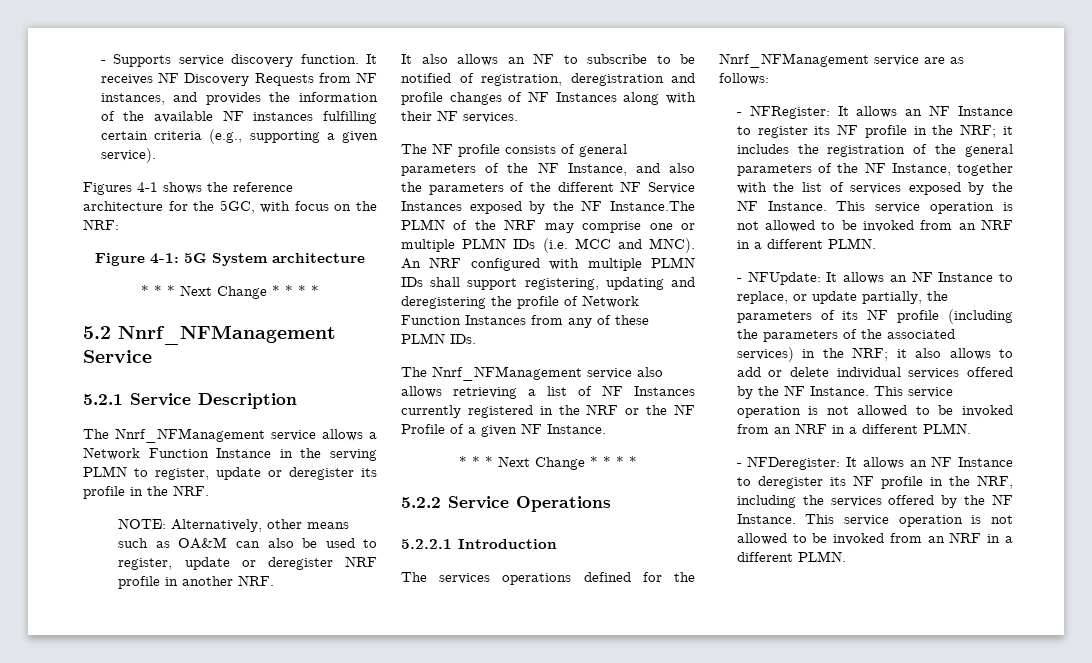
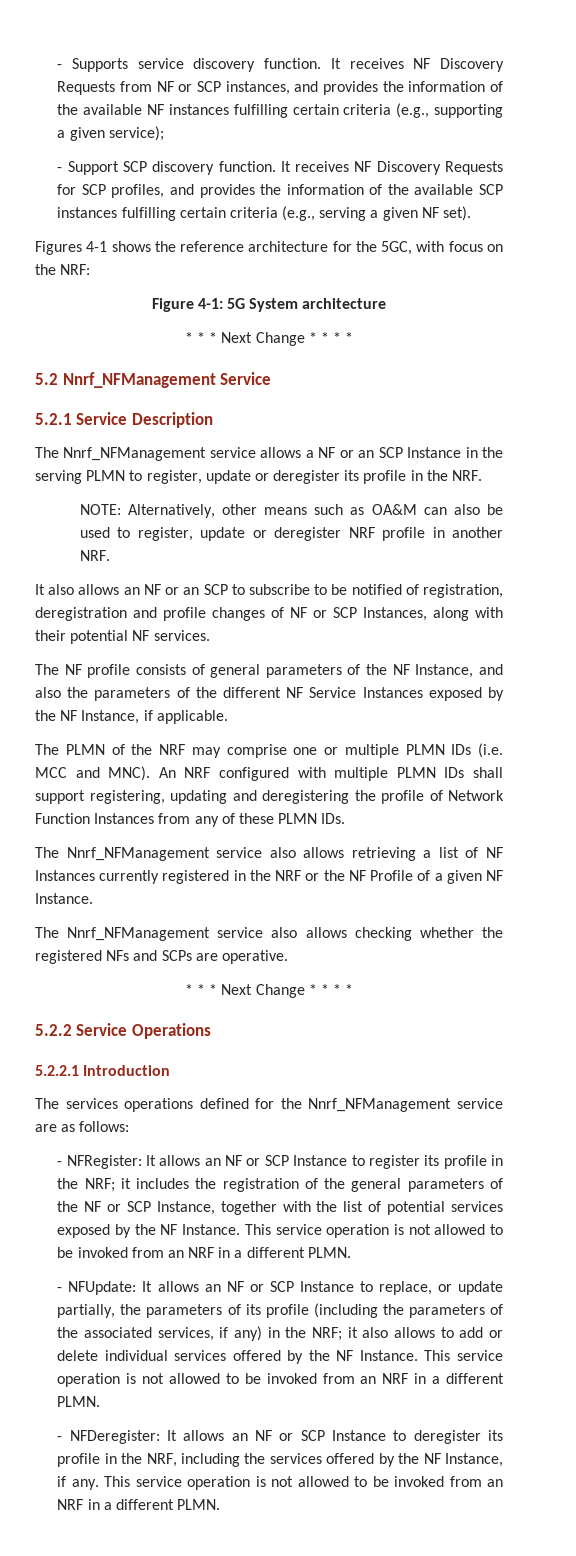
- It receives NF Discovery Requests from NF instances, and provides the information of the available NF instances fulfilling certain criteria (e.g., supporting a given service).
+ It receives NF Discovery Requests from NF or SCP instances, and provides the information of the available NF instances fulfilling certain criteria (e.g., supporting a given service);
+ - Support SCP discovery function. It receives NF Discovery Requests for SCP profiles, and provides the information of the available SCP instances fulfilling certain criteria (e.g., serving a given NF set).
- The Nnrf_NFManagement service allows a Network Function Instance in the serving PLMN to register, update or deregister its profile in the NRF.
+ The Nnrf_NFManagement service allows a NF or an SCP Instance in the serving PLMN to register, update or deregister its profile in the NRF.
- It also allows an NF to subscribe to be notified of registration, deregistration and profile changes of NF Instances along with their NF services.
+ It also allows an NF or an SCP to subscribe to be notified of registration, deregistration and profile changes of NF or SCP Instances, along with their potential NF services.
- The NF profile consists of general parameters of the NF Instance, and also the parameters of the different NF Service Instances exposed by the NF Instance.The PLMN of the NRF may comprise one or multiple PLMN IDs (i.e. MCC and MNC).
+ The NF profile consists of general parameters of the NF Instance, and also the parameters of the different NF Service Instances exposed by the NF Instance, if applicable.
+ The PLMN of the NRF may comprise one or multiple PLMN IDs (i.e. MCC and MNC).
+ The Nnrf_NFManagement service also allows checking whether the registered NFs and SCPs are operative.
- - NFRegister: It allows an NF Instance to register its NF profile in the NRF; it includes the registration of the general parameters of the NF Instance, together with the list of services exposed by the NF Instance.
+ - NFRegister: It allows an NF or SCP Instance to register its profile in the NRF; it includes the registration of the general parameters of the NF or SCP Instance, together with the list of potential services exposed by the NF Instance.
- - NFUpdate: It allows an NF Instance to replace, or update partially, the parameters of its NF profile (including the parameters of the associated services) in the NRF; it also allows to add or delete individual services offered by the NF Instance.
+ - NFUpdate: It allows an NF or SCP Instance to replace, or update partially, the parameters of its profile (including the parameters of the associated services, if any) in the NRF; it also allows to add or delete individual services offered by the NF Instance.
- - NFDeregister: It allows an NF Instance to deregister its NF profile in the NRF, including the services offered by the NF Instance.
+ - NFDeregister: It allows an NF or SCP Instance to deregister its profile in the NRF, including the services offered by the NF Instance, if any.

